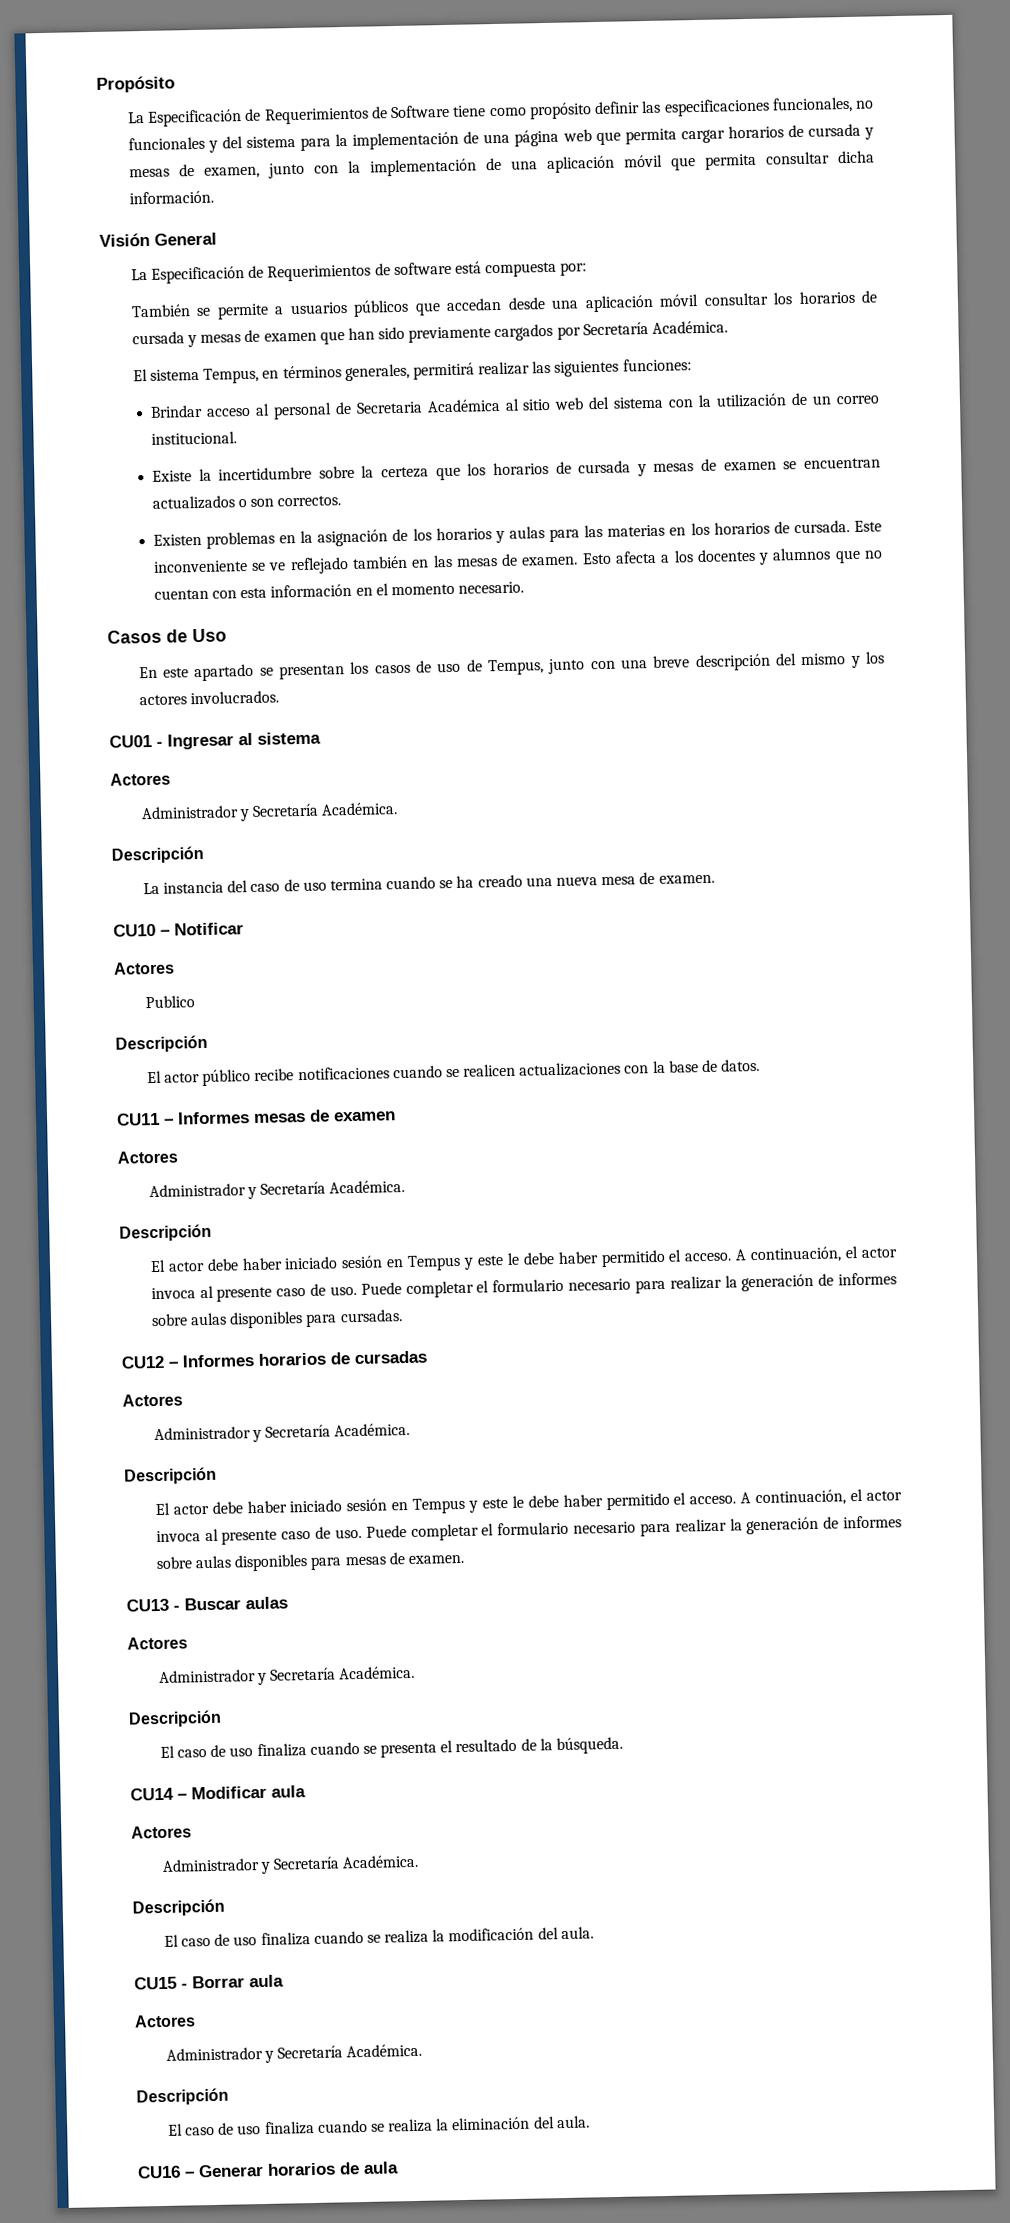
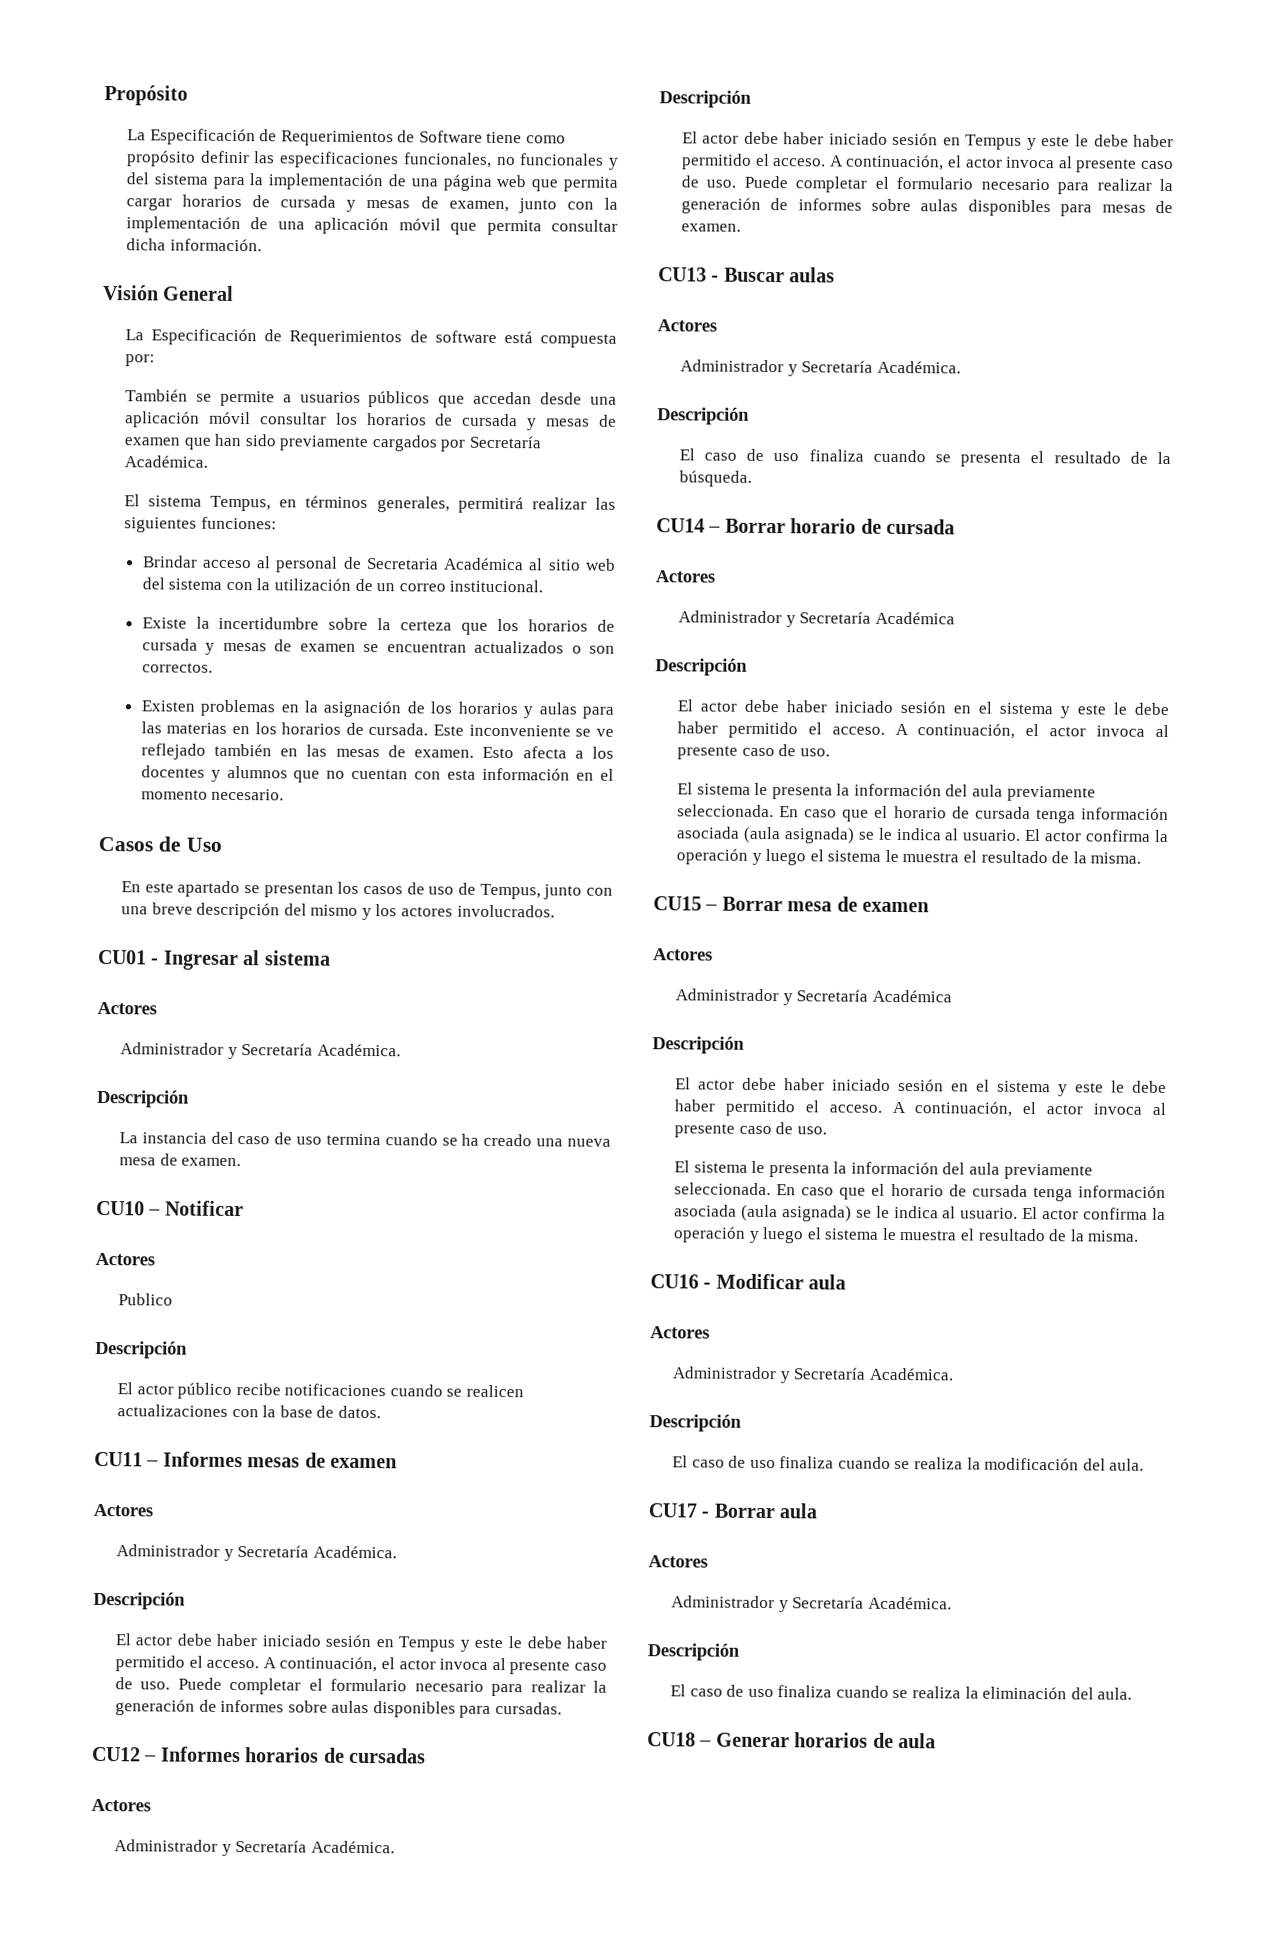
- CU14 – Modificar aula
+ CU14 – Borrar horario de cursada
+ Actores
+ Administrador y Secretaría Académica
+ Descripción
+ El actor debe haber iniciado sesión en el sistema y este le debe haber permitido el acceso. A continuación, el actor invoca al presente caso de uso.
+ El sistema le presenta la información del aula previamente seleccionada. En caso que el horario de cursada tenga información asociada (aula asignada) se le indica al usuario. El actor confirma la operación y luego el sistema le muestra el resultado de la misma.
+ CU15 – Borrar mesa de examen
+ Actores
+ Administrador y Secretaría Académica
+ Descripción
+ El actor debe haber iniciado sesión en el sistema y este le debe haber permitido el acceso. A continuación, el actor invoca al presente caso de uso.
+ El sistema le presenta la información del aula previamente seleccionada. En caso que el horario de cursada tenga información asociada (aula asignada) se le indica al usuario. El actor confirma la operación y luego el sistema le muestra el resultado de la misma.
+ CU16 - Modificar aula
- CU15 - Borrar aula
+ CU17 - Borrar aula
- CU16 – Generar horarios de aula
+ CU18 – Generar horarios de aula

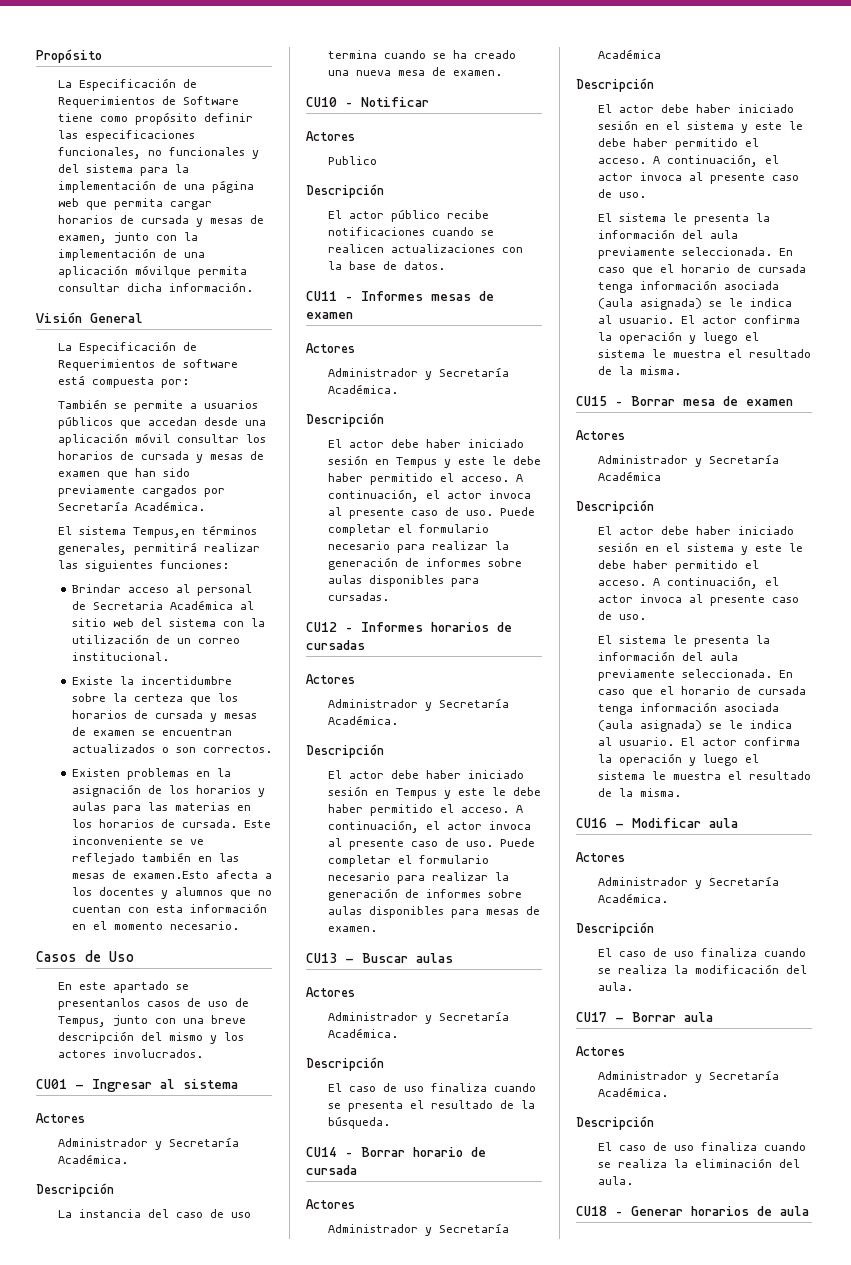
- La Especificación de Requerimientos de Software tiene como propósito definir las especificaciones funcionales, no funcionales y del sistema para la implementación de una página web que permita cargar horarios de cursada y mesas de examen, junto con la implementación de una aplicación móvil que permita consultar dicha información.
+ La Especificación de Requerimientos de Software tiene como propósito definir las especificaciones funcionales, no funcionales y del sistema para la implementación de una página web que permita cargar horarios de cursada y mesas de examen, junto con la implementación de una aplicación móvilque permita consultar dicha información.
- El sistema Tempus, en términos generales, permitirá realizar las siguientes funciones:
+ El sistema Tempus,en términos generales, permitirá realizar las siguientes funciones:
- Este inconveniente se ve reflejado también en las mesas de examen. Esto afecta a los docentes y alumnos que no cuentan con esta información en el momento necesario.
+ Este inconveniente se ve reflejado también en las mesas de examen.Esto afecta a los docentes y alumnos que no cuentan con esta información en el momento necesario.
- En este apartado se presentan los casos de uso de Tempus, junto con una breve descripción del mismo y los actores involucrados.
+ En este apartado se presentanlos casos de uso de Tempus, junto con una breve descripción del mismo y los actores involucrados.

